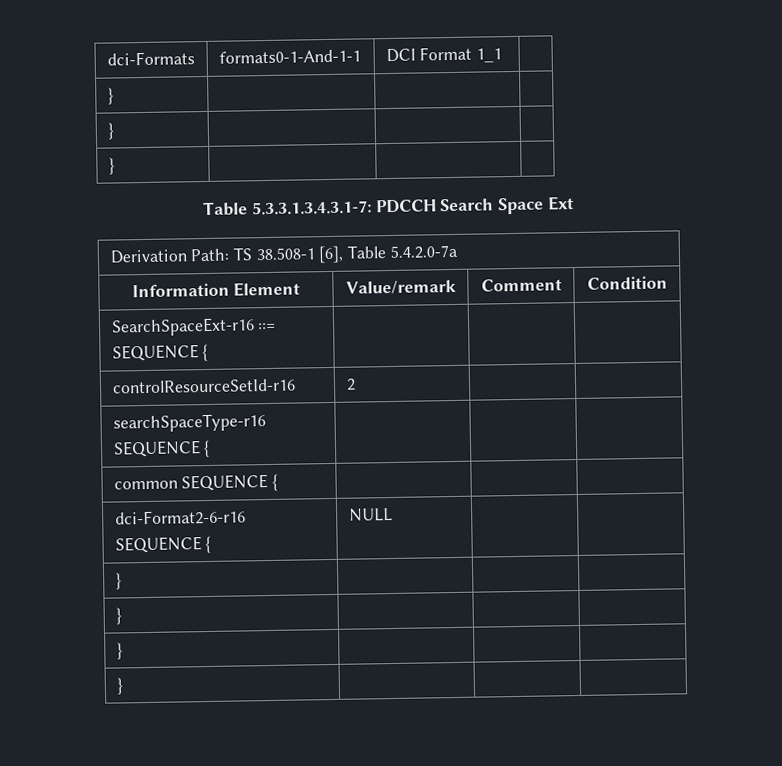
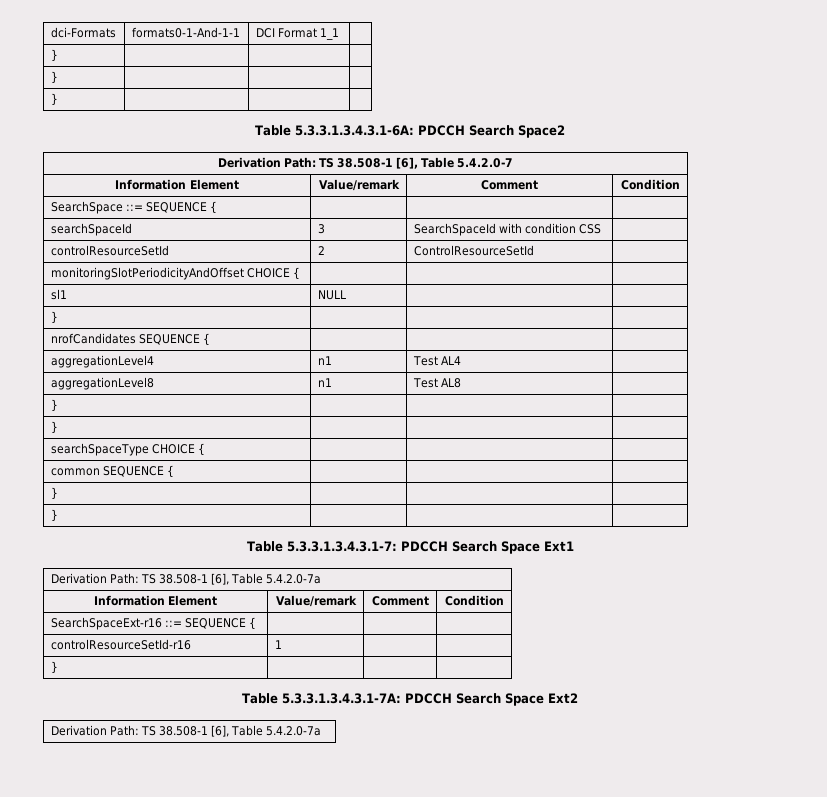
+ Table 5.3.3.1.3.4.3.1-6A: PDCCH Search Space2
+ Derivation Path: TS 38.508-1 [6], Table 5.4.2.0-7
+ Information Element | Value/remark | Comment | Condition
+ SearchSpace ::= SEQUENCE { | | |
+ searchSpaceId | 3 | SearchSpaceId with condition CSS |
+ controlResourceSetId | 2 | ControlResourceSetId |
+ monitoringSlotPeriodicityAndOffset CHOICE { | | |
+ sl1 | NULL | |
+ } | | |
+ nrofCandidates SEQUENCE { | | |
+ aggregationLevel4 | n1 | Test AL4 |
+ aggregationLevel8 | n1 | Test AL8 |
+ } | | |
+ } | | |
+ searchSpaceType CHOICE { | | |
+ common SEQUENCE { | | |
+ } | | |
+ } | | |
- Table 5.3.3.1.3.4.3.1-7: PDCCH Search Space Ext
+ Table 5.3.3.1.3.4.3.1-7: PDCCH Search Space Ext1
- controlResourceSetId-r16 | 2 | |
- searchSpaceType-r16 SEQUENCE { | | |
- common SEQUENCE { | | |
- dci-Format2-6-r16 SEQUENCE { | NULL | |
+ controlResourceSetId-r16 | 1 | |
  } | | |
- } | | |
- } | | |
- } | | |
+ Table 5.3.3.1.3.4.3.1-7A: PDCCH Search Space Ext2
+ Derivation Path: TS 38.508-1 [6], Table 5.4.2.0-7a

